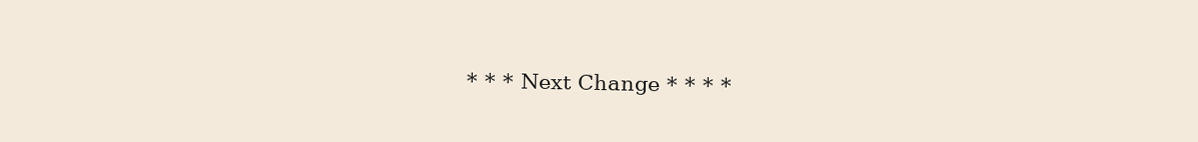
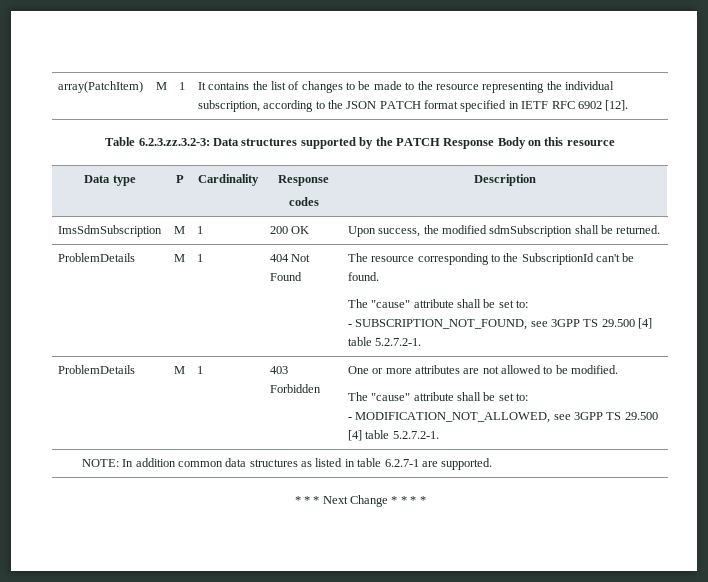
+ array(PatchItem) | M | 1 | It contains the list of changes to be made to the resource representing the individual subscription, according to the JSON PATCH format specified in IETF RFC 6902 [12].
+ Table 6.2.3.zz.3.2-3: Data structures supported by the PATCH Response Body on this resource
+ Data type | P | Cardinality | Response
+ codes | Description
+ ImsSdmSubscription | M | 1 | 200 OK | Upon success, the modified sdmSubscription shall be returned.
+ ProblemDetails | M | 1 | 404 Not Found | The resource corresponding to the SubscriptionId can't be found.
+ The "cause" attribute shall be set to:
+ - SUBSCRIPTION_NOT_FOUND, see 3GPP TS 29.500 [4] table 5.2.7.2-1.
+ ProblemDetails | M | 1 | 403 Forbidden | One or more attributes are not allowed to be modified.
+ The "cause" attribute shall be set to:
+ - MODIFICATION_NOT_ALLOWED, see 3GPP TS 29.500 [4] table 5.2.7.2-1.
+ NOTE: In addition common data structures as listed in table 6.2.7-1 are supported.

